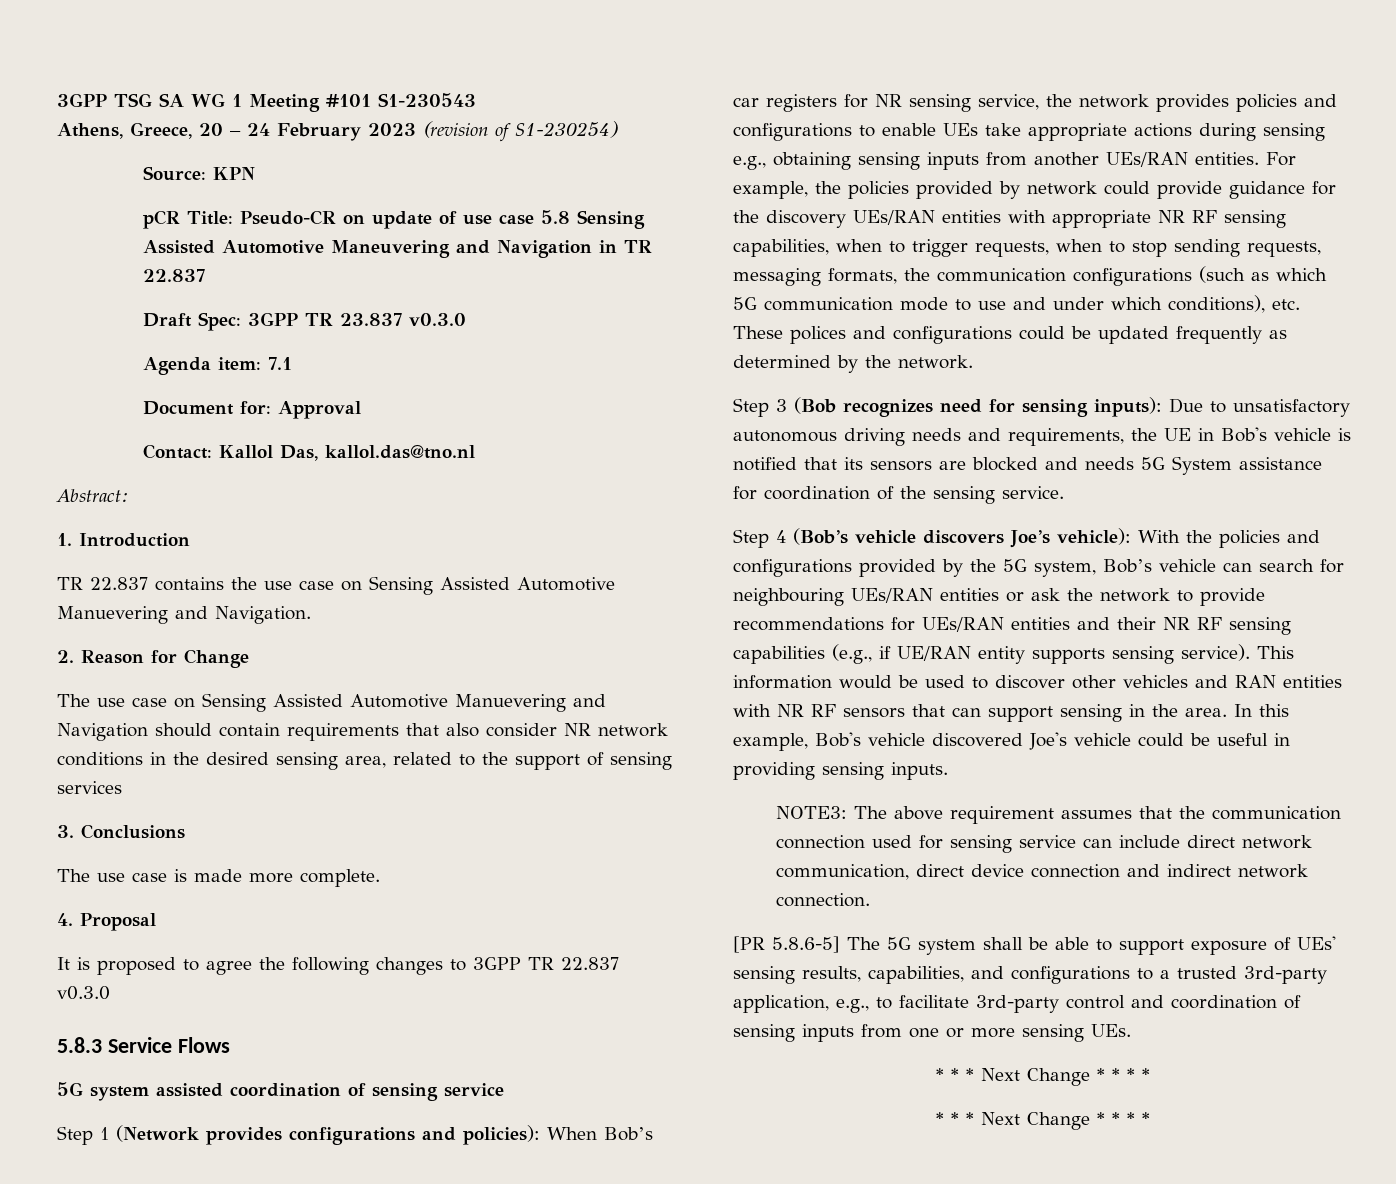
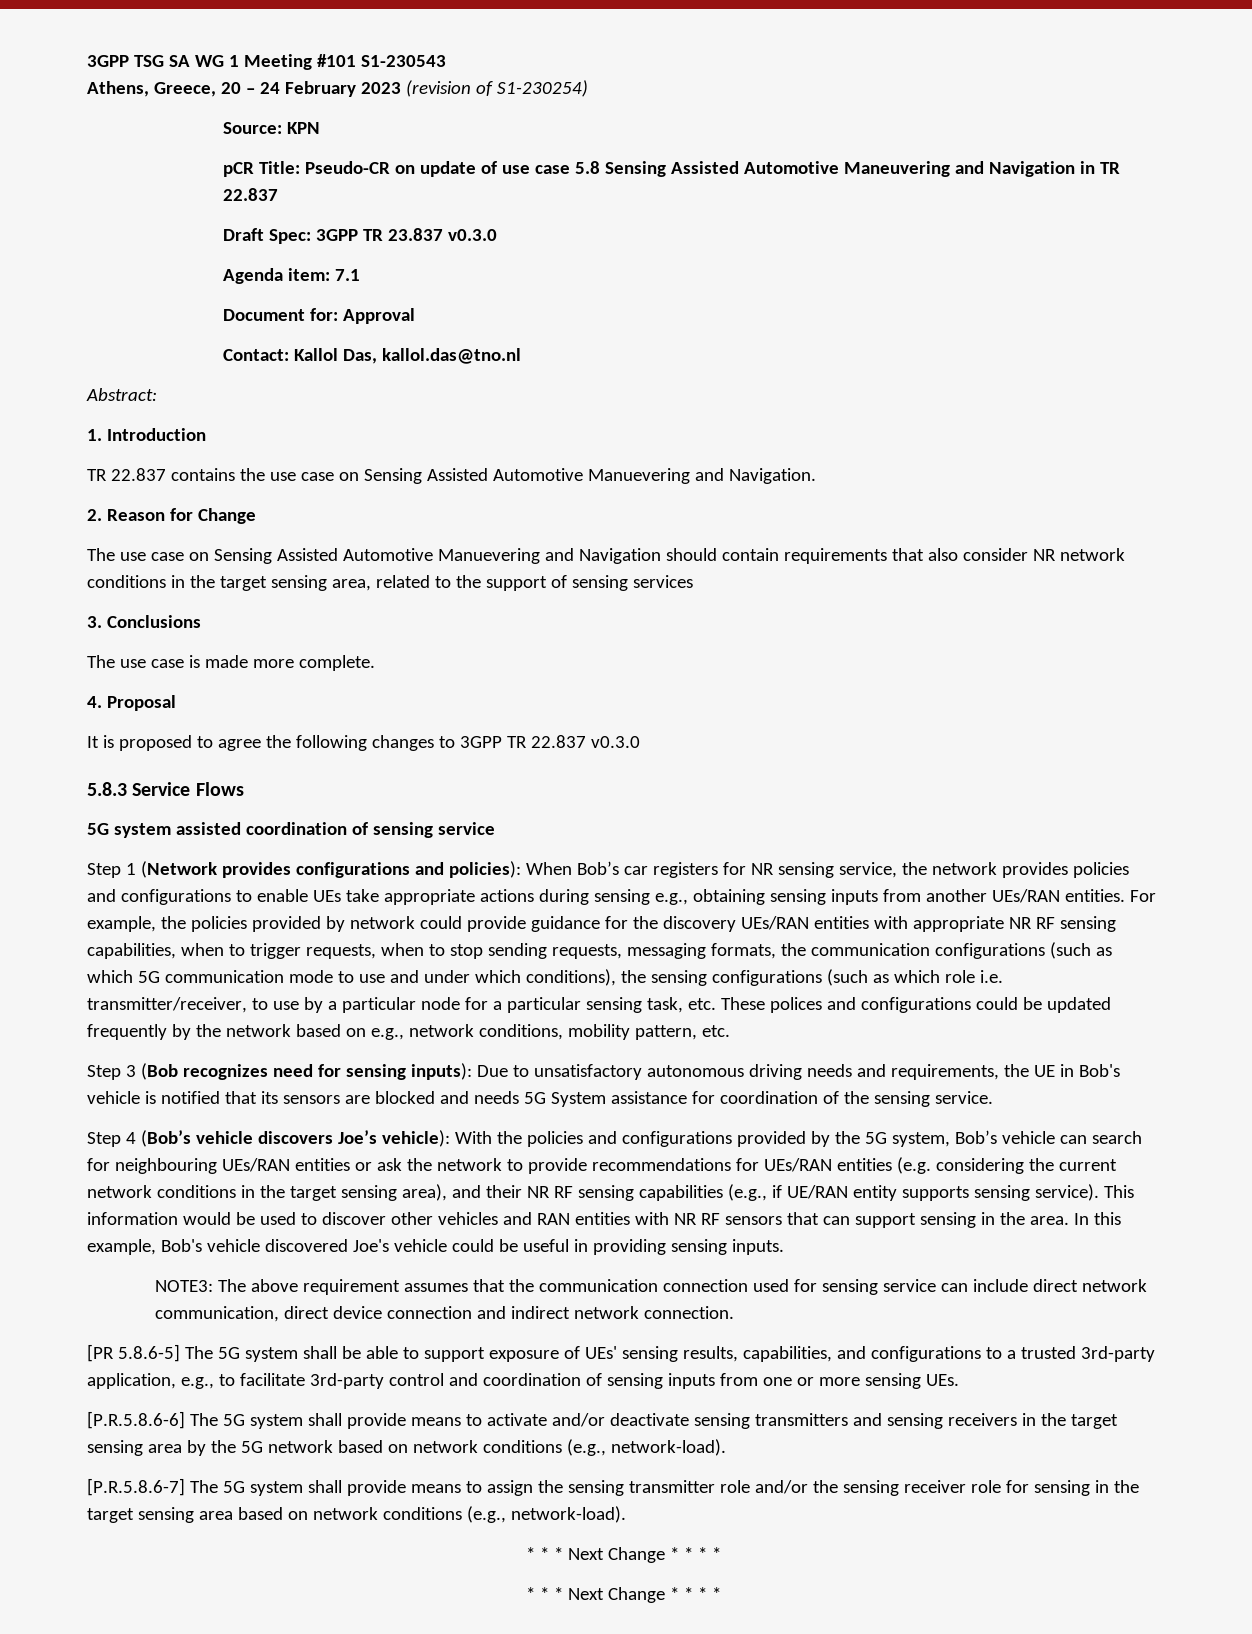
- The use case on Sensing Assisted Automotive Manuevering and Navigation should contain requirements that also consider NR network conditions in the desired sensing area, related to the support of sensing services
+ The use case on Sensing Assisted Automotive Manuevering and Navigation should contain requirements that also consider NR network conditions in the target sensing area, related to the support of sensing services
- For example, the policies provided by network could provide guidance for the discovery UEs/RAN entities with appropriate NR RF sensing capabilities, when to trigger requests, when to stop sending requests, messaging formats, the communication configurations (such as which 5G communication mode to use and under which conditions), etc. These polices and configurations could be updated frequently as determined by the network.
+ For example, the policies provided by network could provide guidance for the discovery UEs/RAN entities with appropriate NR RF sensing capabilities, when to trigger requests, when to stop sending requests, messaging formats, the communication configurations (such as which 5G communication mode to use and under which conditions), the sensing configurations (such as which role i.e. transmitter/receiver, to use by a particular node for a particular sensing task, etc. These polices and configurations could be updated frequently by the network based on e.g., network conditions, mobility pattern, etc.
- Step 4 (Bob’s vehicle discovers Joe’s vehicle): With the policies and configurations provided by the 5G system, Bob’s vehicle can search for neighbouring UEs/RAN entities or ask the network to provide recommendations for UEs/RAN entities and their NR RF sensing capabilities (e.g., if UE/RAN entity supports sensing service).
+ Step 4 (Bob’s vehicle discovers Joe’s vehicle): With the policies and configurations provided by the 5G system, Bob’s vehicle can search for neighbouring UEs/RAN entities or ask the network to provide recommendations for UEs/RAN entities (e.g. considering the current network conditions in the target sensing area), and their NR RF sensing capabilities (e.g., if UE/RAN entity supports sensing service).
+ [P.R.5.8.6-6] The 5G system shall provide means to activate and/or deactivate sensing transmitters and sensing receivers in the target sensing area by the 5G network based on network conditions (e.g., network-load).
+ [P.R.5.8.6-7] The 5G system shall provide means to assign the sensing transmitter role and/or the sensing receiver role for sensing in the target sensing area based on network conditions (e.g., network-load).

